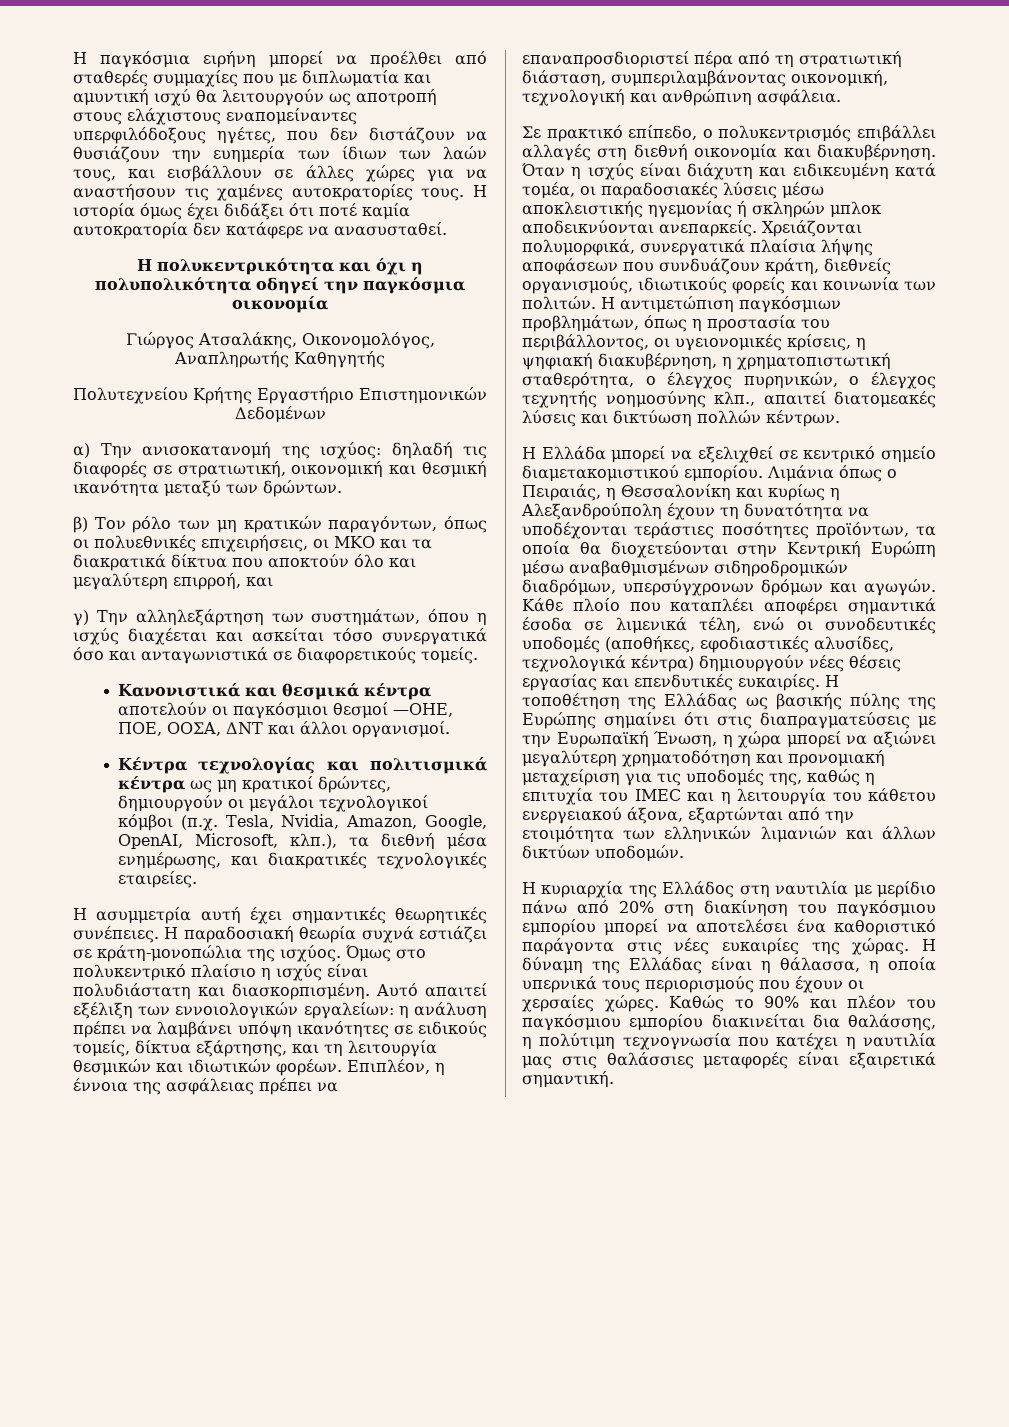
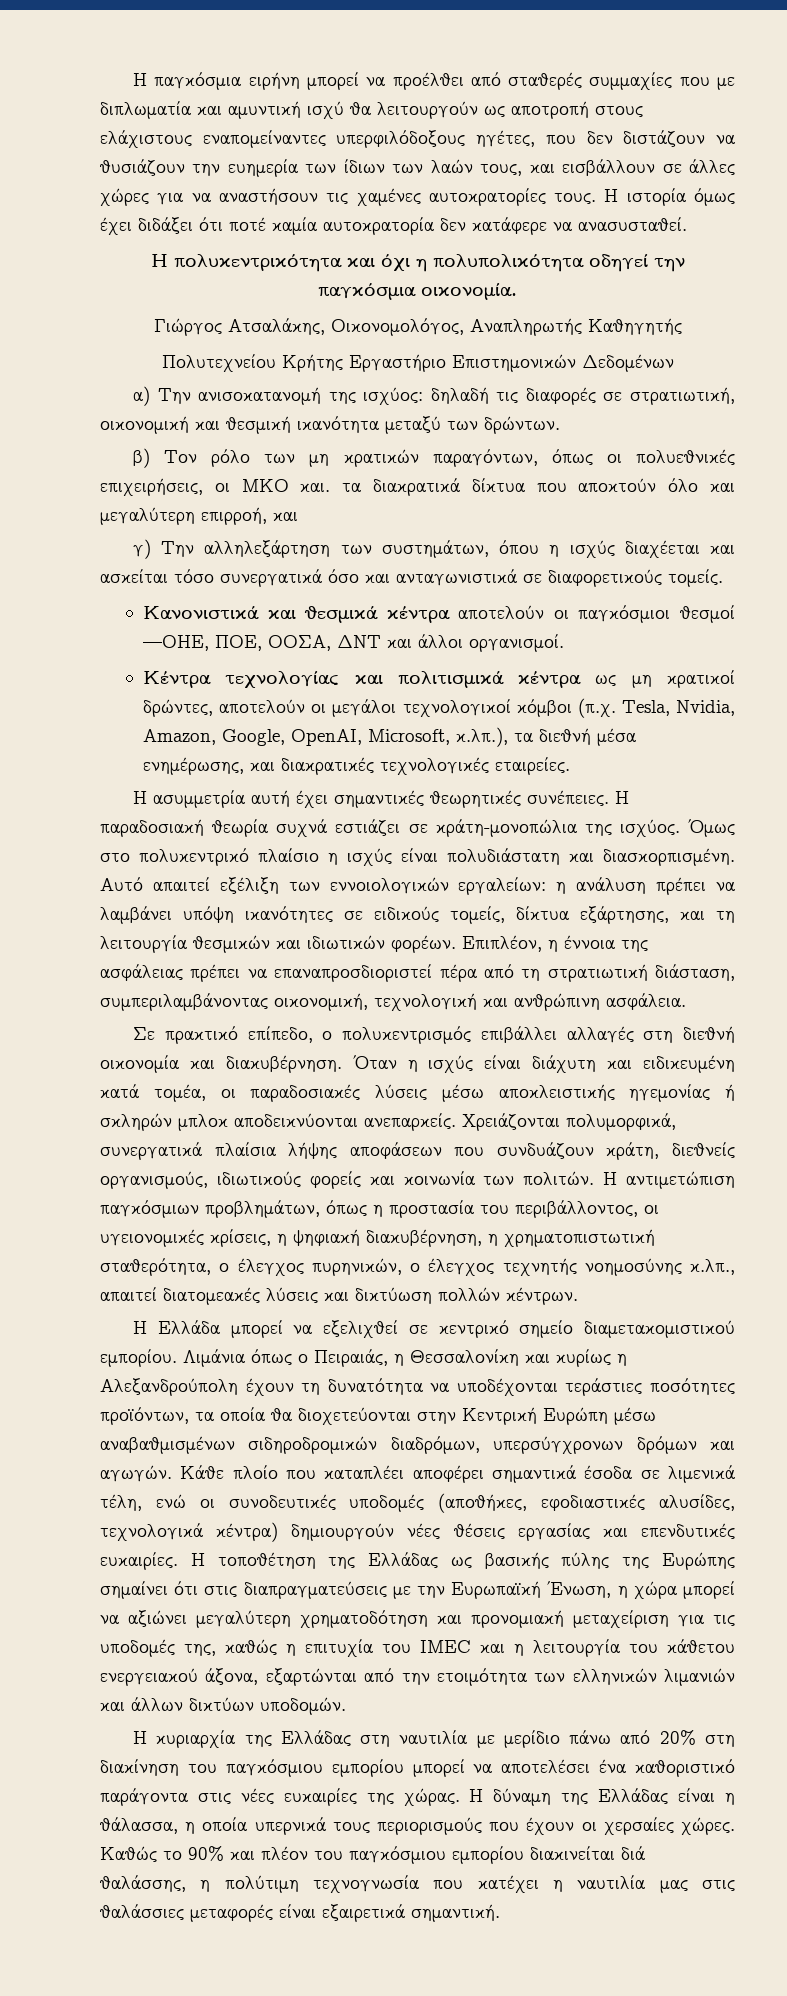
- Η πολυκεντρικότητα και όχι η πολυπολικότητα οδηγεί την παγκόσμια οικονομία
+ Η πολυκεντρικότητα και όχι η πολυπολικότητα οδηγεί την παγκόσμια οικονομία.
- β) Τον ρόλο των μη κρατικών παραγόντων, όπως οι πολυεθνικές επιχειρήσεις, οι ΜΚΟ και τα διακρατικά δίκτυα που αποκτούν όλο και μεγαλύτερη επιρροή, και
+ β) Τον ρόλο των μη κρατικών παραγόντων, όπως οι πολυεθνικές επιχειρήσεις, οι ΜΚΟ και. τα διακρατικά δίκτυα που αποκτούν όλο και μεγαλύτερη επιρροή, και
- Κέντρα τεχνολογίας και πολιτισμικά κέντρα ως μη κρατικοί δρώντες, δημιουργούν οι μεγάλοι τεχνολογικοί κόμβοι (π.χ. Tesla, Nvidia, Amazon, Google, OpenAI, Microsoft, κλπ.), τα διεθνή μέσα ενημέρωσης, και διακρατικές τεχνολογικές εταιρείες.
+ Κέντρα τεχνολογίας και πολιτισμικά κέντρα ως μη κρατικοί δρώντες, αποτελούν οι μεγάλοι τεχνολογικοί κόμβοι (π.χ. Tesla, Nvidia, Amazon, Google, OpenAI, Microsoft, κ.λπ.), τα διεθνή μέσα ενημέρωσης, και διακρατικές τεχνολογικές εταιρείες.
- Η αντιμετώπιση παγκόσμιων προβλημάτων, όπως η προστασία του περιβάλλοντος, οι υγειονομικές κρίσεις, η ψηφιακή διακυβέρνηση, η χρηματοπιστωτική σταθερότητα, ο έλεγχος πυρηνικών, ο έλεγχος τεχνητής νοημοσύνης κλπ., απαιτεί διατομεακές λύσεις και δικτύωση πολλών κέντρων.
+ Η αντιμετώπιση παγκόσμιων προβλημάτων, όπως η προστασία του περιβάλλοντος, οι υγειονομικές κρίσεις, η ψηφιακή διακυβέρνηση, η χρηματοπιστωτική σταθερότητα, ο έλεγχος πυρηνικών, ο έλεγχος τεχνητής νοημοσύνης κ.λπ., απαιτεί διατομεακές λύσεις και δικτύωση πολλών κέντρων.
- Η κυριαρχία της Ελλάδος στη ναυτιλία με μερίδιο πάνω από 20% στη διακίνηση του παγκόσμιου εμπορίου μπορεί να αποτελέσει ένα καθοριστικό παράγοντα στις νέες ευκαιρίες της χώρας.
+ Η κυριαρχία της Ελλάδας στη ναυτιλία με μερίδιο πάνω από 20% στη διακίνηση του παγκόσμιου εμπορίου μπορεί να αποτελέσει ένα καθοριστικό παράγοντα στις νέες ευκαιρίες της χώρας.
- Καθώς το 90% και πλέον του παγκόσμιου εμπορίου διακινείται δια θαλάσσης, η πολύτιμη τεχνογνωσία που κατέχει η ναυτιλία μας στις θαλάσσιες μεταφορές είναι εξαιρετικά σημαντική.
+ Καθώς το 90% και πλέον του παγκόσμιου εμπορίου διακινείται διά θαλάσσης, η πολύτιμη τεχνογνωσία που κατέχει η ναυτιλία μας στις θαλάσσιες μεταφορές είναι εξαιρετικά σημαντική.

